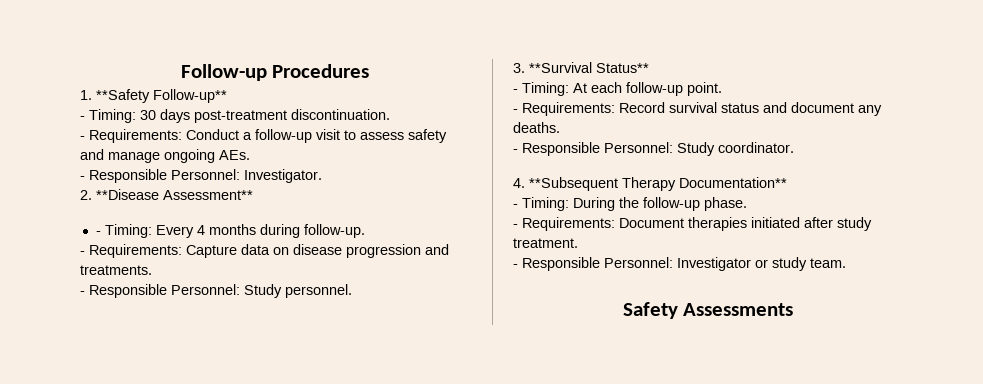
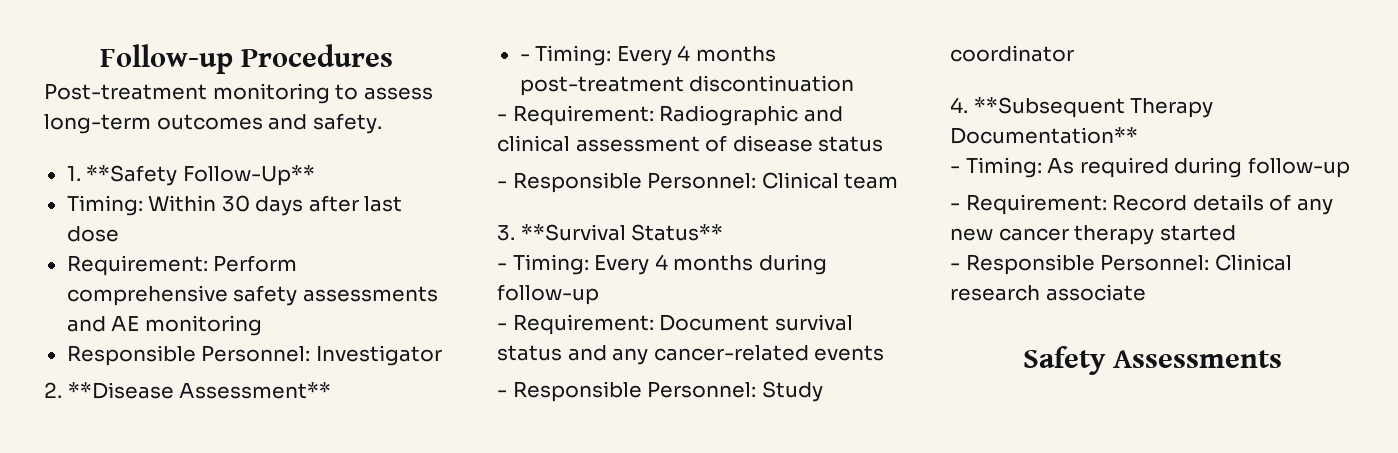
- 1. **Safety Follow-up**
- - Timing: 30 days post-treatment discontinuation.
- - Requirements: Conduct a follow-up visit to assess safety and manage ongoing AEs.
- - Responsible Personnel: Investigator.
+ Post-treatment monitoring to assess long-term outcomes and safety.
+ 1. **Safety Follow-Up**
+ Timing: Within 30 days after last dose
+ Requirement: Perform comprehensive safety assessments and AE monitoring
+ Responsible Personnel: Investigator
- - Timing: Every 4 months during follow-up.
- - Requirements: Capture data on disease progression and treatments.
- - Responsible Personnel: Study personnel.
+ - Timing: Every 4 months post-treatment discontinuation
+ - Requirement: Radiographic and clinical assessment of disease status
+ - Responsible Personnel: Clinical team
- - Timing: At each follow-up point.
- - Requirements: Record survival status and document any deaths.
- - Responsible Personnel: Study coordinator.
+ - Timing: Every 4 months during follow-up
+ - Requirement: Document survival status and any cancer-related events
+ - Responsible Personnel: Study coordinator
- - Timing: During the follow-up phase.
- - Requirements: Document therapies initiated after study treatment.
- - Responsible Personnel: Investigator or study team.
+ - Timing: As required during follow-up
+ - Requirement: Record details of any new cancer therapy started
+ - Responsible Personnel: Clinical research associate

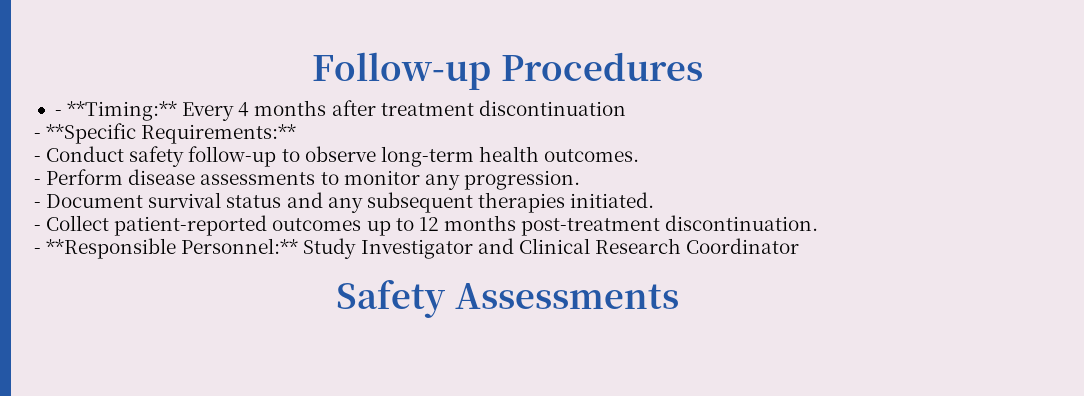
- Post-treatment monitoring to assess long-term outcomes and safety.
- 1. **Safety Follow-Up**
- Timing: Within 30 days after last dose
- Requirement: Perform comprehensive safety assessments and AE monitoring
- Responsible Personnel: Investigator
- 2. **Disease Assessment**
- - Timing: Every 4 months post-treatment discontinuation
+ - **Timing:** Every 4 months after treatment discontinuation
- - Requirement: Radiographic and clinical assessment of disease status
- - Responsible Personnel: Clinical team
- 3. **Survival Status**
- - Timing: Every 4 months during follow-up
- - Requirement: Document survival status and any cancer-related events
- - Responsible Personnel: Study coordinator
- 4. **Subsequent Therapy Documentation**
- - Timing: As required during follow-up
- - Requirement: Record details of any new cancer therapy started
- - Responsible Personnel: Clinical research associate
+ - **Specific Requirements:**
+ - Conduct safety follow-up to observe long-term health outcomes.
+ - Perform disease assessments to monitor any progression.
+ - Document survival status and any subsequent therapies initiated.
+ - Collect patient-reported outcomes up to 12 months post-treatment discontinuation.
+ - **Responsible Personnel:** Study Investigator and Clinical Research Coordinator

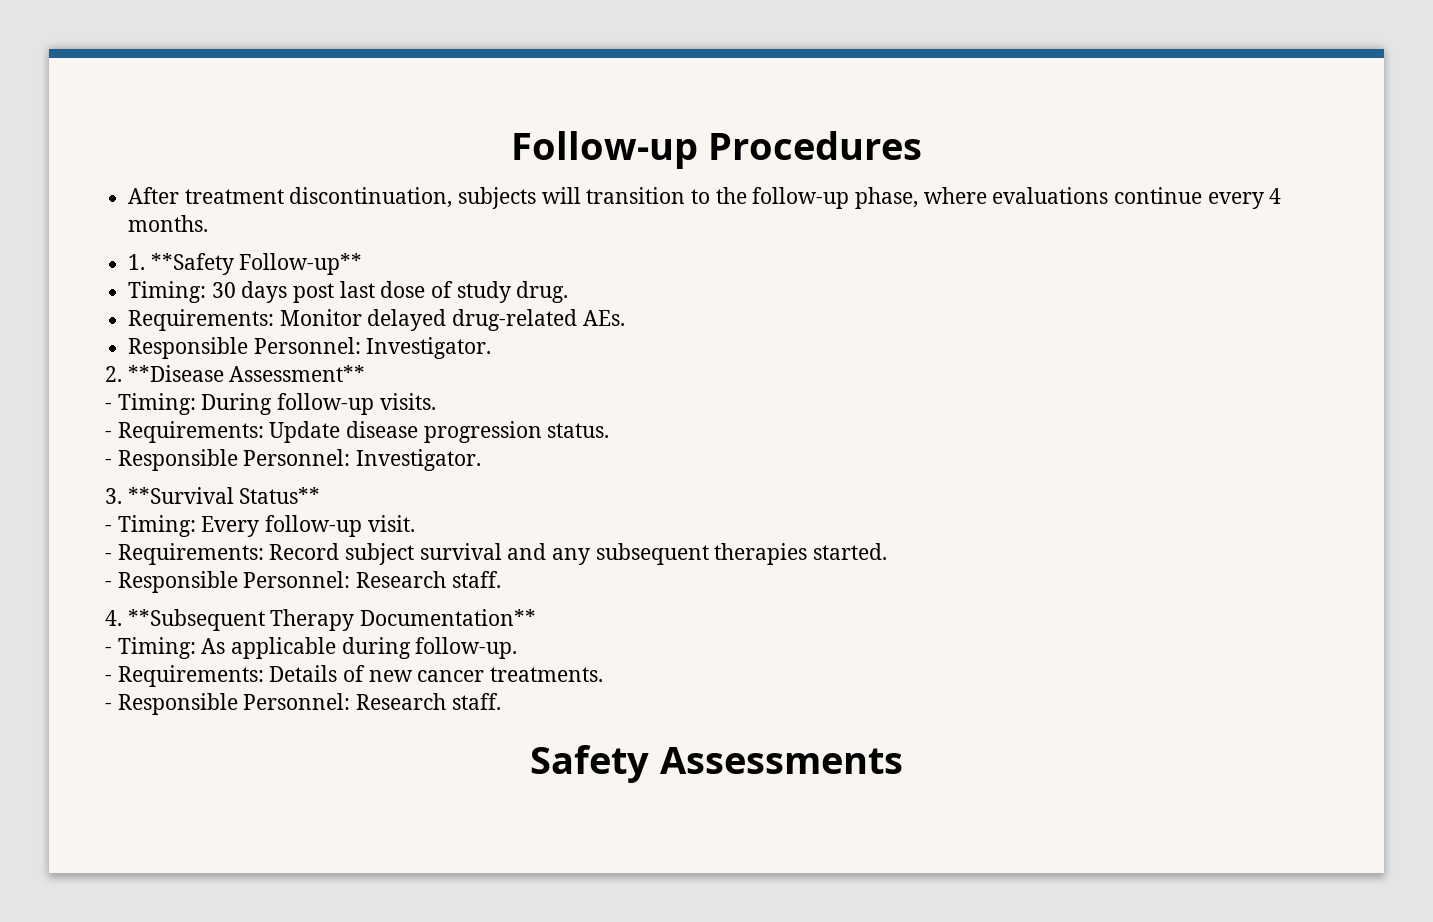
- - **Timing:** Every 4 months after treatment discontinuation
- - **Specific Requirements:**
- - Conduct safety follow-up to observe long-term health outcomes.
- - Perform disease assessments to monitor any progression.
- - Document survival status and any subsequent therapies initiated.
- - Collect patient-reported outcomes up to 12 months post-treatment discontinuation.
- - **Responsible Personnel:** Study Investigator and Clinical Research Coordinator
+ After treatment discontinuation, subjects will transition to the follow-up phase, where evaluations continue every 4 months.
+ 1. **Safety Follow-up**
+ Timing: 30 days post last dose of study drug.
+ Requirements: Monitor delayed drug-related AEs.
+ Responsible Personnel: Investigator.
+ 2. **Disease Assessment**
+ - Timing: During follow-up visits.
+ - Requirements: Update disease progression status.
+ - Responsible Personnel: Investigator.
+ 3. **Survival Status**
+ - Timing: Every follow-up visit.
+ - Requirements: Record subject survival and any subsequent therapies started.
+ - Responsible Personnel: Research staff.
+ 4. **Subsequent Therapy Documentation**
+ - Timing: As applicable during follow-up.
+ - Requirements: Details of new cancer treatments.
+ - Responsible Personnel: Research staff.

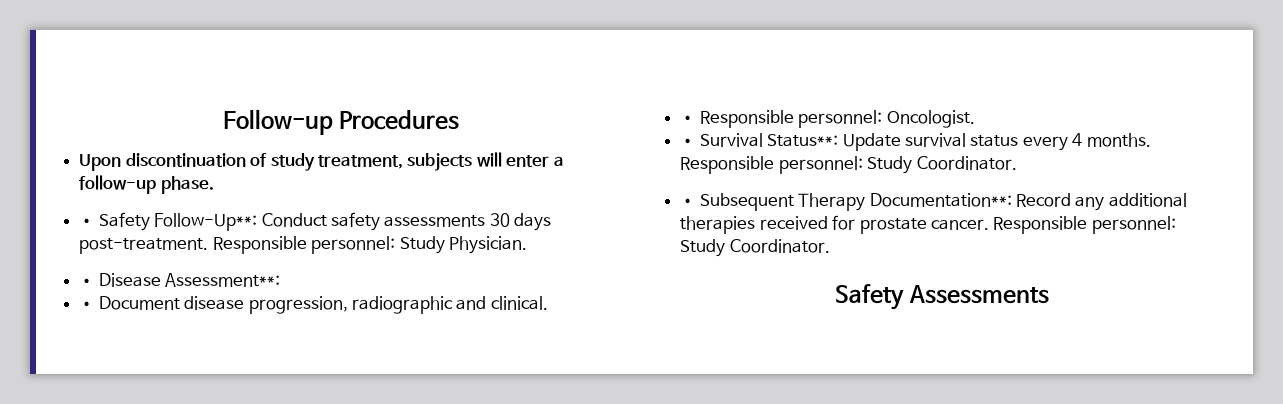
- After treatment discontinuation, subjects will transition to the follow-up phase, where evaluations continue every 4 months.
- 1. **Safety Follow-up**
- Timing: 30 days post last dose of study drug.
- Requirements: Monitor delayed drug-related AEs.
- Responsible Personnel: Investigator.
- 2. **Disease Assessment**
- - Timing: During follow-up visits.
- - Requirements: Update disease progression status.
- - Responsible Personnel: Investigator.
- 3. **Survival Status**
- - Timing: Every follow-up visit.
- - Requirements: Record subject survival and any subsequent therapies started.
- - Responsible Personnel: Research staff.
- 4. **Subsequent Therapy Documentation**
- - Timing: As applicable during follow-up.
- - Requirements: Details of new cancer treatments.
- - Responsible Personnel: Research staff.
+ Upon discontinuation of study treatment, subjects will enter a follow-up phase.
+ • Safety Follow-Up**: Conduct safety assessments 30 days post-treatment. Responsible personnel: Study Physician.
+ • Disease Assessment**:
+ • Document disease progression, radiographic and clinical.
+ • Responsible personnel: Oncologist.
+ • Survival Status**: Update survival status every 4 months. Responsible personnel: Study Coordinator.
+ • Subsequent Therapy Documentation**: Record any additional therapies received for prostate cancer. Responsible personnel: Study Coordinator.

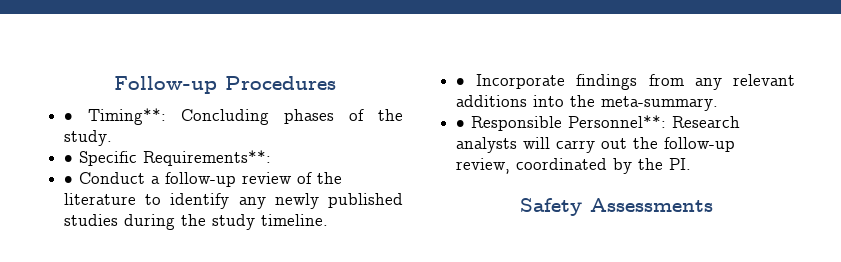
- Upon discontinuation of study treatment, subjects will enter a follow-up phase.
- • Safety Follow-Up**: Conduct safety assessments 30 days post-treatment. Responsible personnel: Study Physician.
- • Disease Assessment**:
- • Document disease progression, radiographic and clinical.
- • Responsible personnel: Oncologist.
- • Survival Status**: Update survival status every 4 months. Responsible personnel: Study Coordinator.
- • Subsequent Therapy Documentation**: Record any additional therapies received for prostate cancer. Responsible personnel: Study Coordinator.
+ • Timing**: Concluding phases of the study.
+ • Specific Requirements**:
+ • Conduct a follow-up review of the literature to identify any newly published studies during the study timeline.
+ • Incorporate findings from any relevant additions into the meta-summary.
+ • Responsible Personnel**: Research analysts will carry out the follow-up review, coordinated by the PI.

